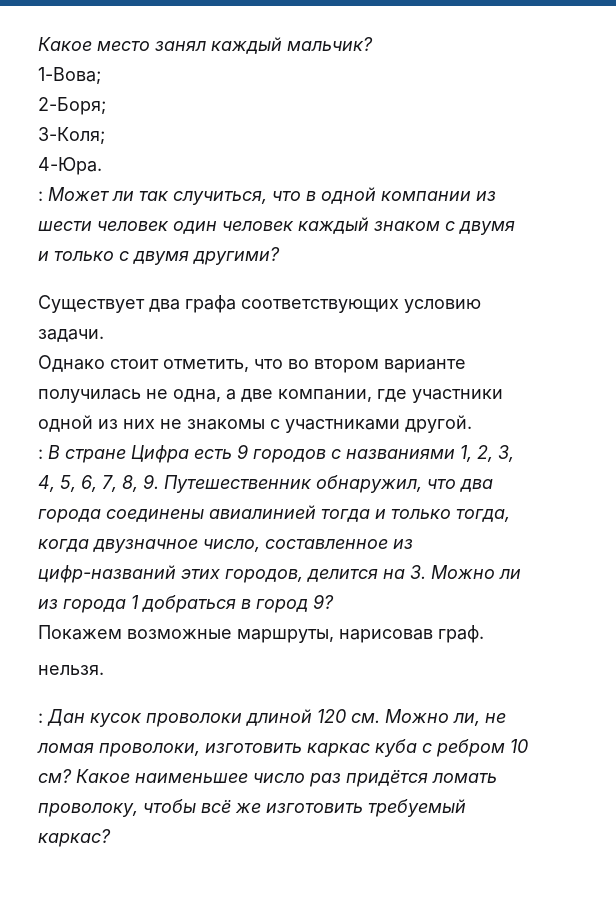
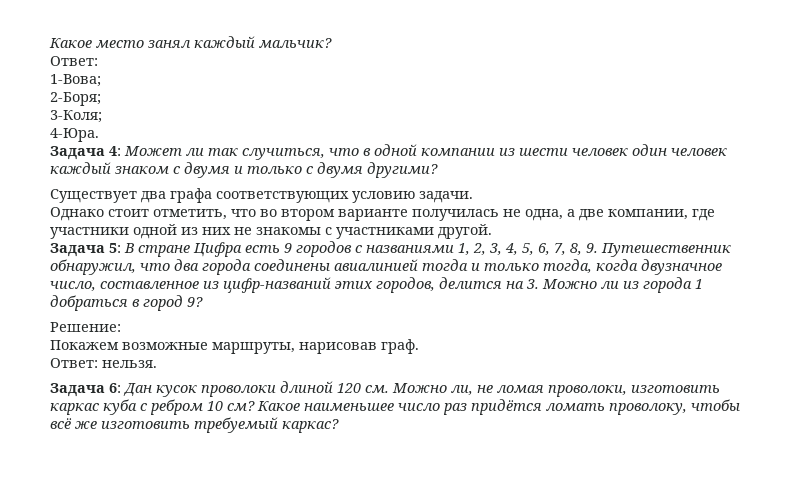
  Какое место занял каждый мальчик?
+ Ответ:
- : Может ли так случиться, что в одной компании из шести человек один человек каждый знаком с двумя и только с двумя другими?
+ Задача 4: Может ли так случиться, что в одной компании из шести человек один человек каждый знаком с двумя и только с двумя другими?
- : В стране Цифра есть 9 городов с названиями 1, 2, 3, 4, 5, 6, 7, 8, 9. Путешественник обнаружил, что два города соединены авиалинией тогда и только тогда, когда двузначное число, составленное из цифр-названий этих городов, делится на 3. Можно ли из города 1 добраться в город 9?
+ Задача 5: В стране Цифра есть 9 городов с названиями 1, 2, 3, 4, 5, 6, 7, 8, 9. Путешественник обнаружил, что два города соединены авиалинией тогда и только тогда, когда двузначное число, составленное из цифр-названий этих городов, делится на 3. Можно ли из города 1 добраться в город 9?
+ Решение:
- нельзя.
+ Ответ: нельзя.
- : Дан кусок проволоки длиной 120 см. Можно ли, не ломая проволоки, изготовить каркас куба с ребром 10 см?
+ Задача 6: Дан кусок проволоки длиной 120 см. Можно ли, не ломая проволоки, изготовить каркас куба с ребром 10 см?

